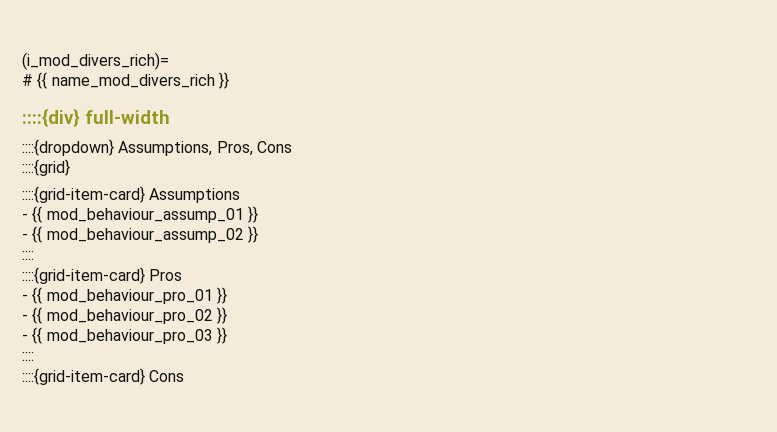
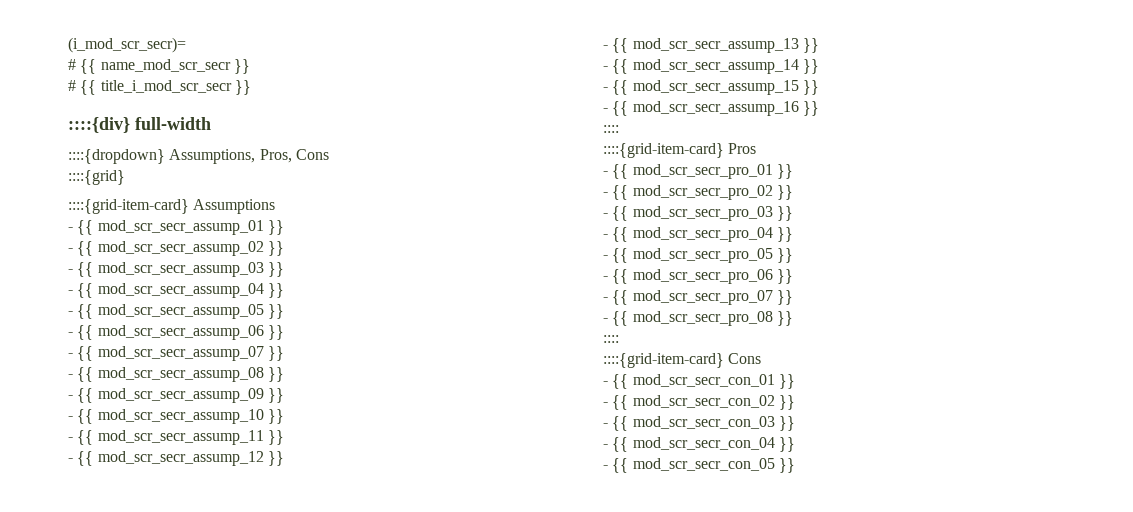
- (i_mod_divers_rich)=
- # {{ name_mod_divers_rich }}
+ (i_mod_scr_secr)=
+ # {{ name_mod_scr_secr }}
+ # {{ title_i_mod_scr_secr }}
- - {{ mod_behaviour_assump_01 }}
- - {{ mod_behaviour_assump_02 }}
+ - {{ mod_scr_secr_assump_01 }}
+ - {{ mod_scr_secr_assump_02 }}
+ - {{ mod_scr_secr_assump_03 }}
+ - {{ mod_scr_secr_assump_04 }}
+ - {{ mod_scr_secr_assump_05 }}
+ - {{ mod_scr_secr_assump_06 }}
+ - {{ mod_scr_secr_assump_07 }}
+ - {{ mod_scr_secr_assump_08 }}
+ - {{ mod_scr_secr_assump_09 }}
+ - {{ mod_scr_secr_assump_10 }}
+ - {{ mod_scr_secr_assump_11 }}
+ - {{ mod_scr_secr_assump_12 }}
+ - {{ mod_scr_secr_assump_13 }}
+ - {{ mod_scr_secr_assump_14 }}
+ - {{ mod_scr_secr_assump_15 }}
+ - {{ mod_scr_secr_assump_16 }}
- - {{ mod_behaviour_pro_01 }}
- - {{ mod_behaviour_pro_02 }}
- - {{ mod_behaviour_pro_03 }}
+ - {{ mod_scr_secr_pro_01 }}
+ - {{ mod_scr_secr_pro_02 }}
+ - {{ mod_scr_secr_pro_03 }}
+ - {{ mod_scr_secr_pro_04 }}
+ - {{ mod_scr_secr_pro_05 }}
+ - {{ mod_scr_secr_pro_06 }}
+ - {{ mod_scr_secr_pro_07 }}
+ - {{ mod_scr_secr_pro_08 }}
  ::::
  ::::{grid-item-card} Cons
+ - {{ mod_scr_secr_con_01 }}
+ - {{ mod_scr_secr_con_02 }}
+ - {{ mod_scr_secr_con_03 }}
+ - {{ mod_scr_secr_con_04 }}
+ - {{ mod_scr_secr_con_05 }}

